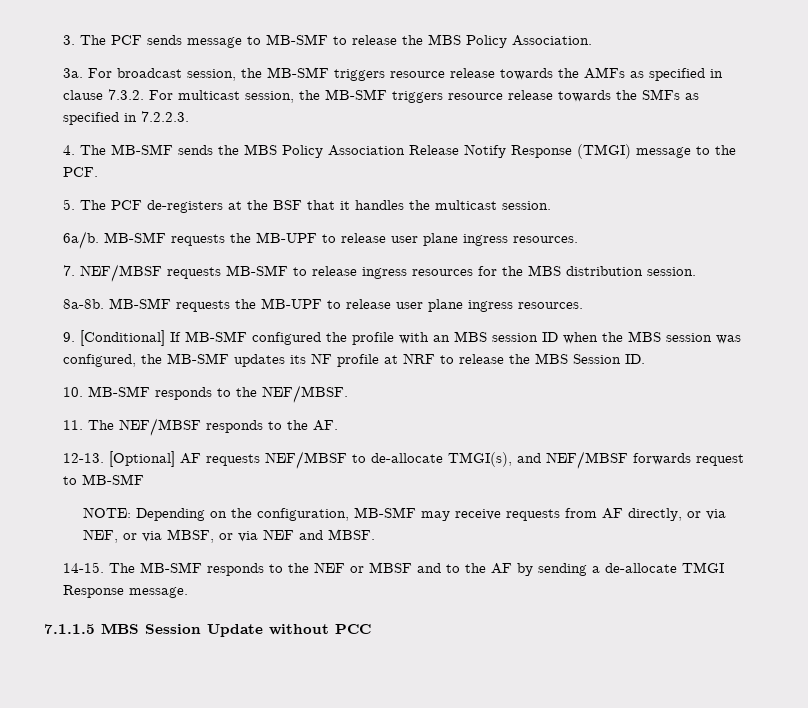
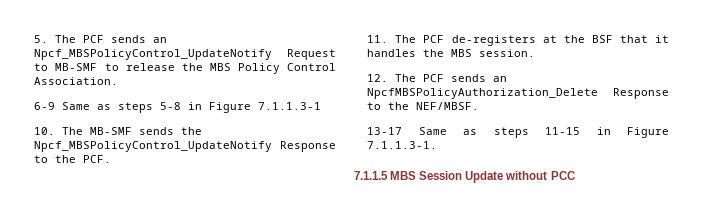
- 3. The PCF sends message to MB-SMF to release the MBS Policy Association.
+ 5. The PCF sends an Npcf_MBSPolicyControl_UpdateNotify Request to MB-SMF to release the MBS Policy Control Association.
- 3a. For broadcast session, the MB-SMF triggers resource release towards the AMFs as specified in clause 7.3.2. For multicast session, the MB-SMF triggers resource release towards the SMFs as specified in 7.2.2.3.
- 4. The MB-SMF sends the MBS Policy Association Release Notify Response (TMGI) message to the PCF.
+ 6-9 Same as steps 5-8 in Figure 7.1.1.3-1
+ 10. The MB-SMF sends the Npcf_MBSPolicyControl_UpdateNotify Response to the PCF.
- 5. The PCF de-registers at the BSF that it handles the multicast session.
- 6a/b. MB-SMF requests the MB-UPF to release user plane ingress resources.
- 7. NEF/MBSF requests MB-SMF to release ingress resources for the MBS distribution session.
- 8a-8b. MB-SMF requests the MB-UPF to release user plane ingress resources.
- 9. [Conditional] If MB-SMF configured the profile with an MBS session ID when the MBS session was configured, the MB-SMF updates its NF profile at NRF to release the MBS Session ID.
- 10. MB-SMF responds to the NEF/MBSF.
- 11. The NEF/MBSF responds to the AF.
- 12-13. [Optional] AF requests NEF/MBSF to de-allocate TMGI(s), and NEF/MBSF forwards request to MB-SMF
- NOTE: Depending on the configuration, MB-SMF may receive requests from AF directly, or via NEF, or via MBSF, or via NEF and MBSF.
- 14-15. The MB-SMF responds to the NEF or MBSF and to the AF by sending a de-allocate TMGI Response message.
+ 11. The PCF de-registers at the BSF that it handles the MBS session.
+ 12. The PCF sends an NpcfMBSPolicyAuthorization_Delete Response to the NEF/MBSF.
+ 13-17 Same as steps 11-15 in Figure 7.1.1.3-1.

